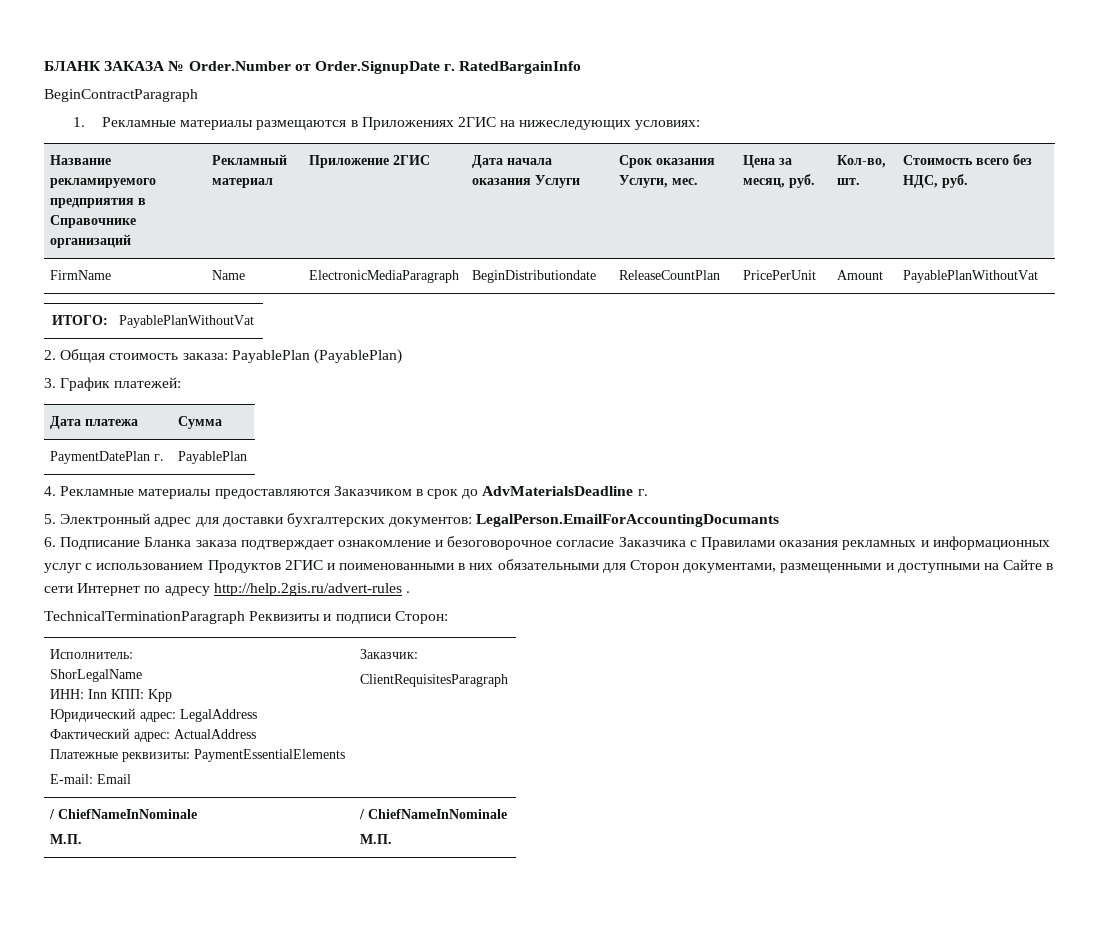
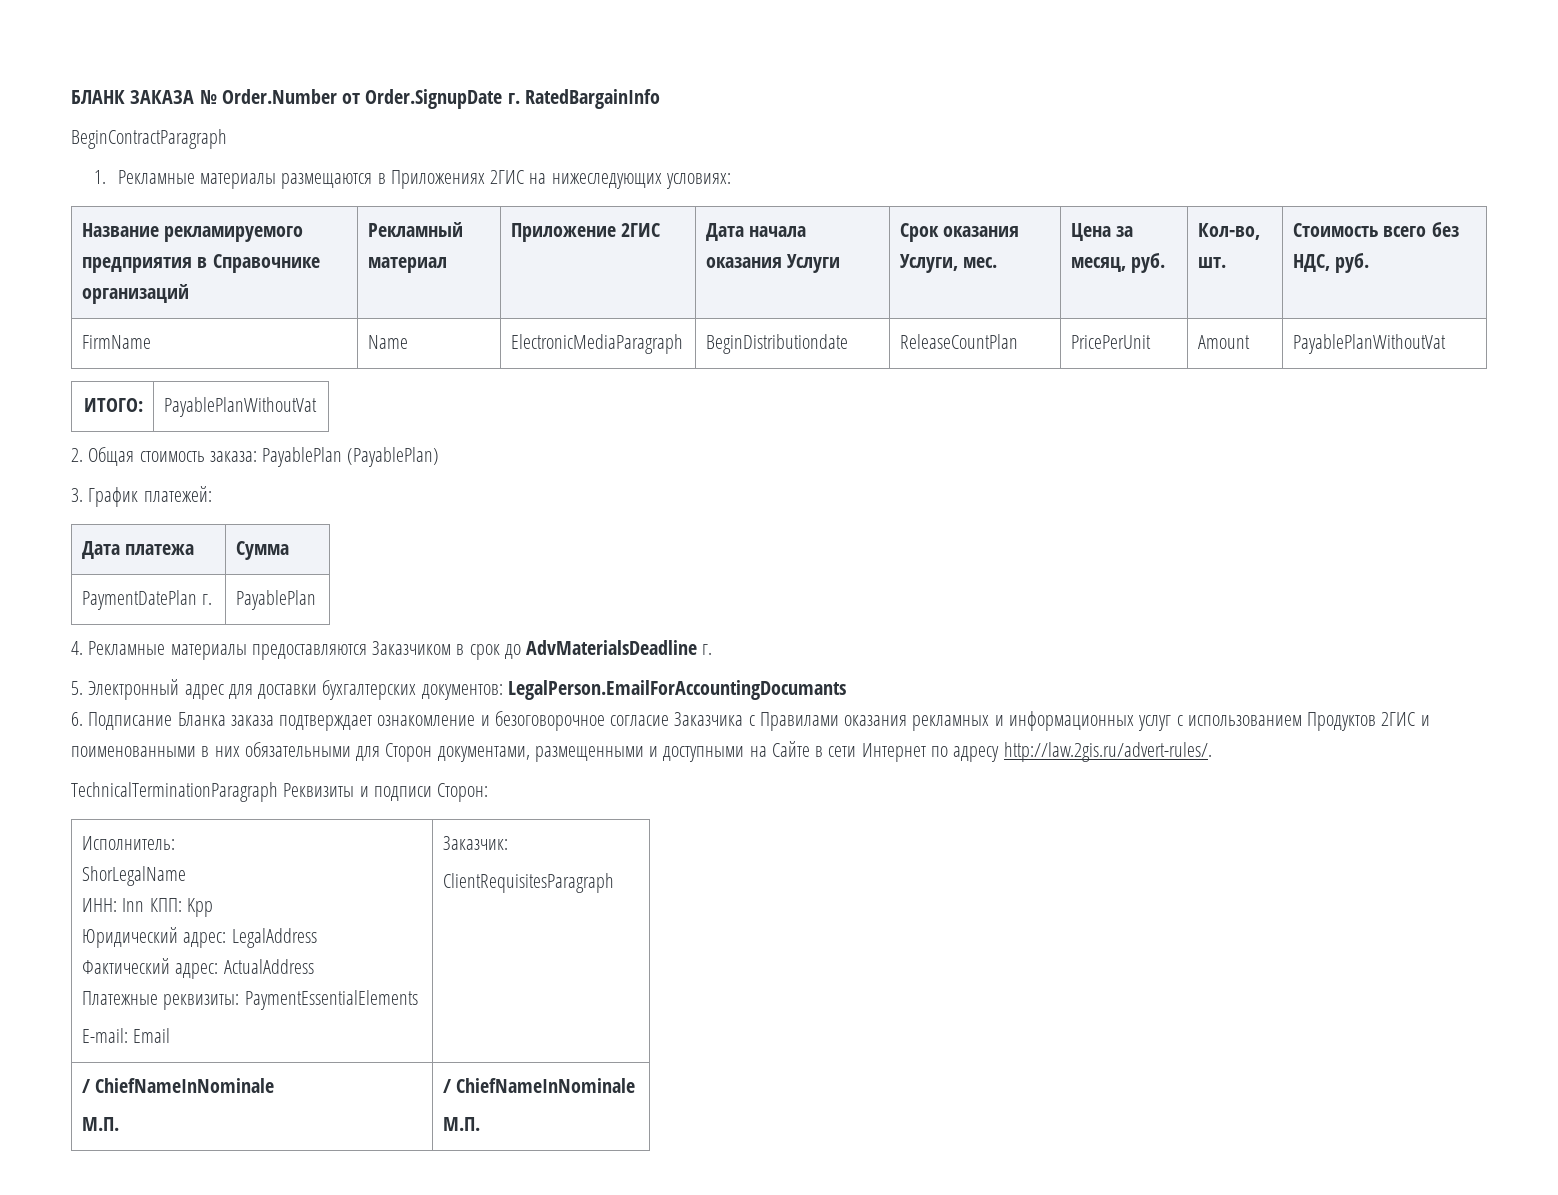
- 6. Подписание Бланка заказа подтверждает ознакомление и безоговорочное согласие Заказчика с Правилами оказания рекламных и информационных услуг с использованием Продуктов 2ГИС и поименованными в них обязательными для Сторон документами, размещенными и доступными на Сайте в сети Интернет по адресу http://help.2gis.ru/advert-rules .
+ 6. Подписание Бланка заказа подтверждает ознакомление и безоговорочное согласие Заказчика с Правилами оказания рекламных и информационных услуг с использованием Продуктов 2ГИС и поименованными в них обязательными для Сторон документами, размещенными и доступными на Сайте в сети Интернет по адресу http://law.2gis.ru/advert-rules/.

